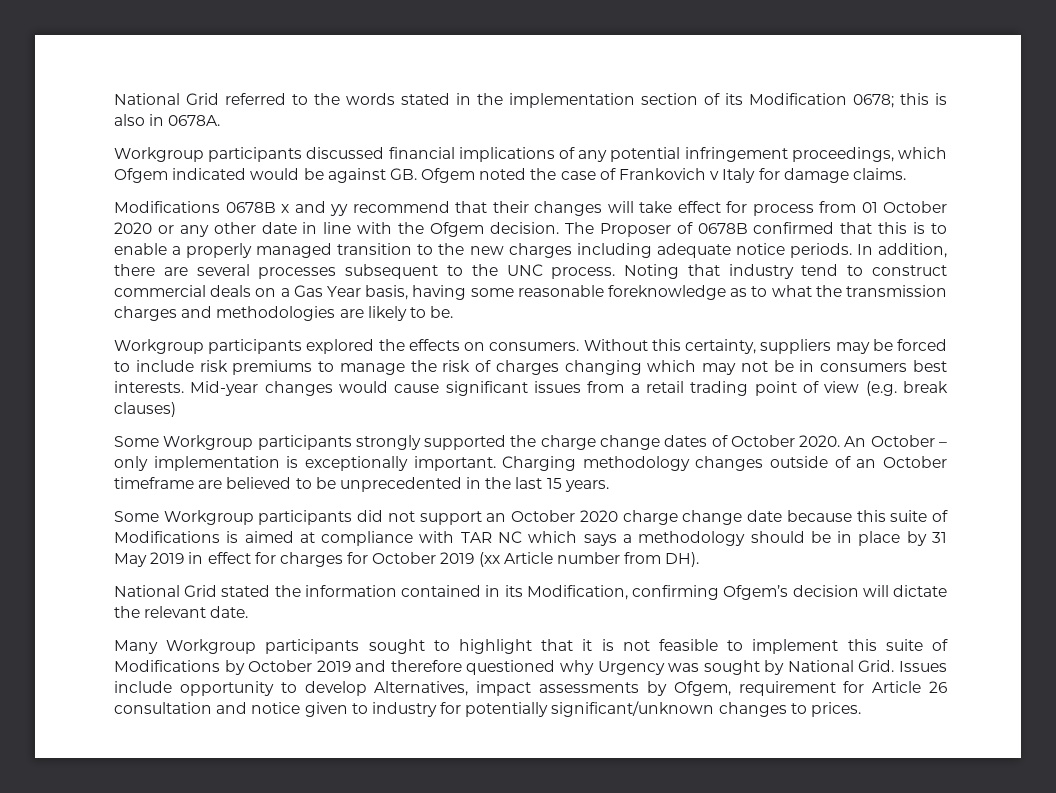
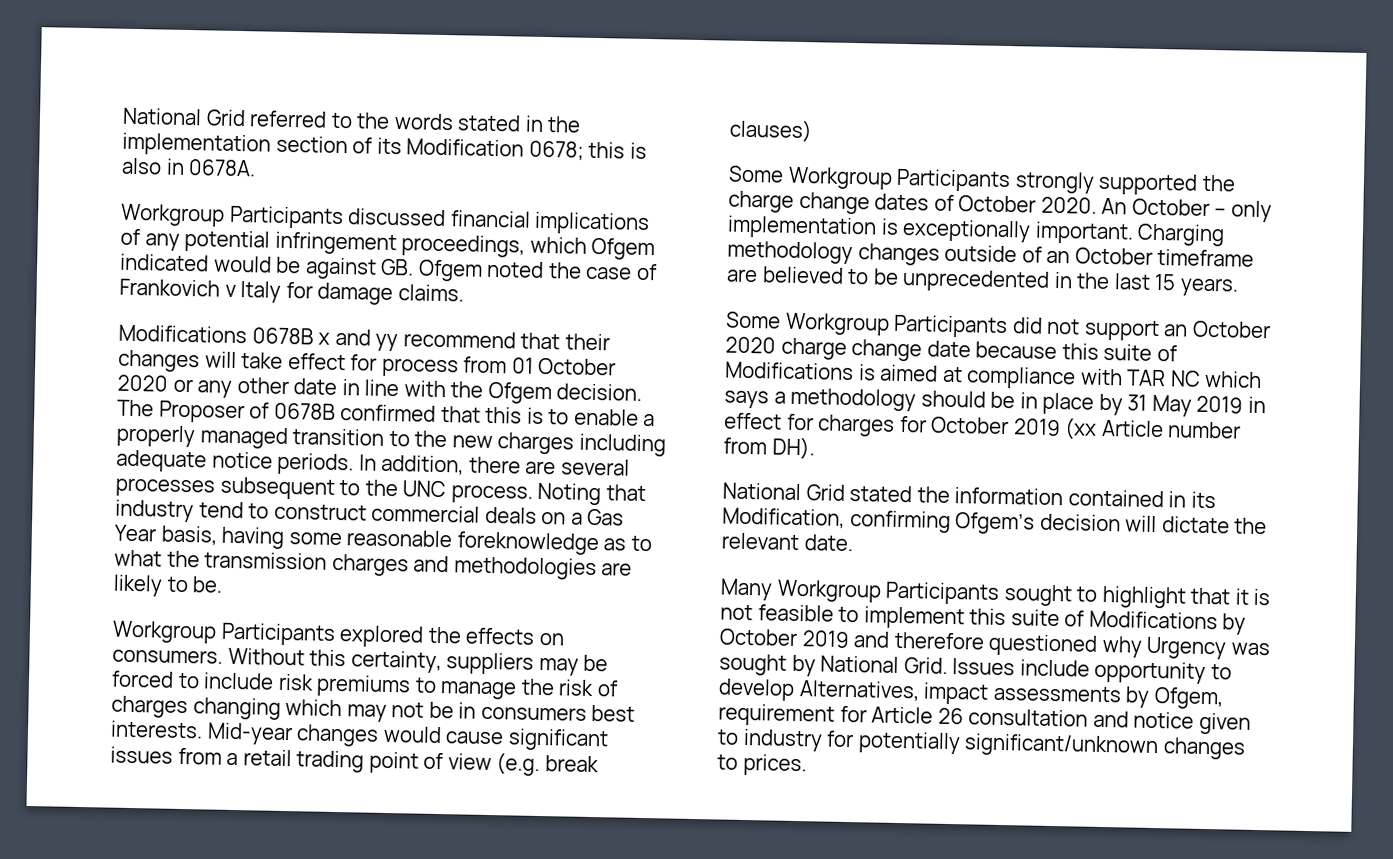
- Workgroup participants discussed financial implications of any potential infringement proceedings, which Ofgem indicated would be against GB. Ofgem noted the case of Frankovich v Italy for damage claims.
+ Workgroup Participants discussed financial implications of any potential infringement proceedings, which Ofgem indicated would be against GB. Ofgem noted the case of Frankovich v Italy for damage claims.
- Workgroup participants explored the effects on consumers.
+ Workgroup Participants explored the effects on consumers.
- Some Workgroup participants strongly supported the charge change dates of October 2020.
+ Some Workgroup Participants strongly supported the charge change dates of October 2020.
- Some Workgroup participants did not support an October 2020 charge change date because this suite of Modifications is aimed at compliance with TAR NC which says a methodology should be in place by 31 May 2019 in effect for charges for October 2019 (xx Article number from DH).
+ Some Workgroup Participants did not support an October 2020 charge change date because this suite of Modifications is aimed at compliance with TAR NC which says a methodology should be in place by 31 May 2019 in effect for charges for October 2019 (xx Article number from DH).
- Many Workgroup participants sought to highlight that it is not feasible to implement this suite of Modifications by October 2019 and therefore questioned why Urgency was sought by National Grid.
+ Many Workgroup Participants sought to highlight that it is not feasible to implement this suite of Modifications by October 2019 and therefore questioned why Urgency was sought by National Grid.

